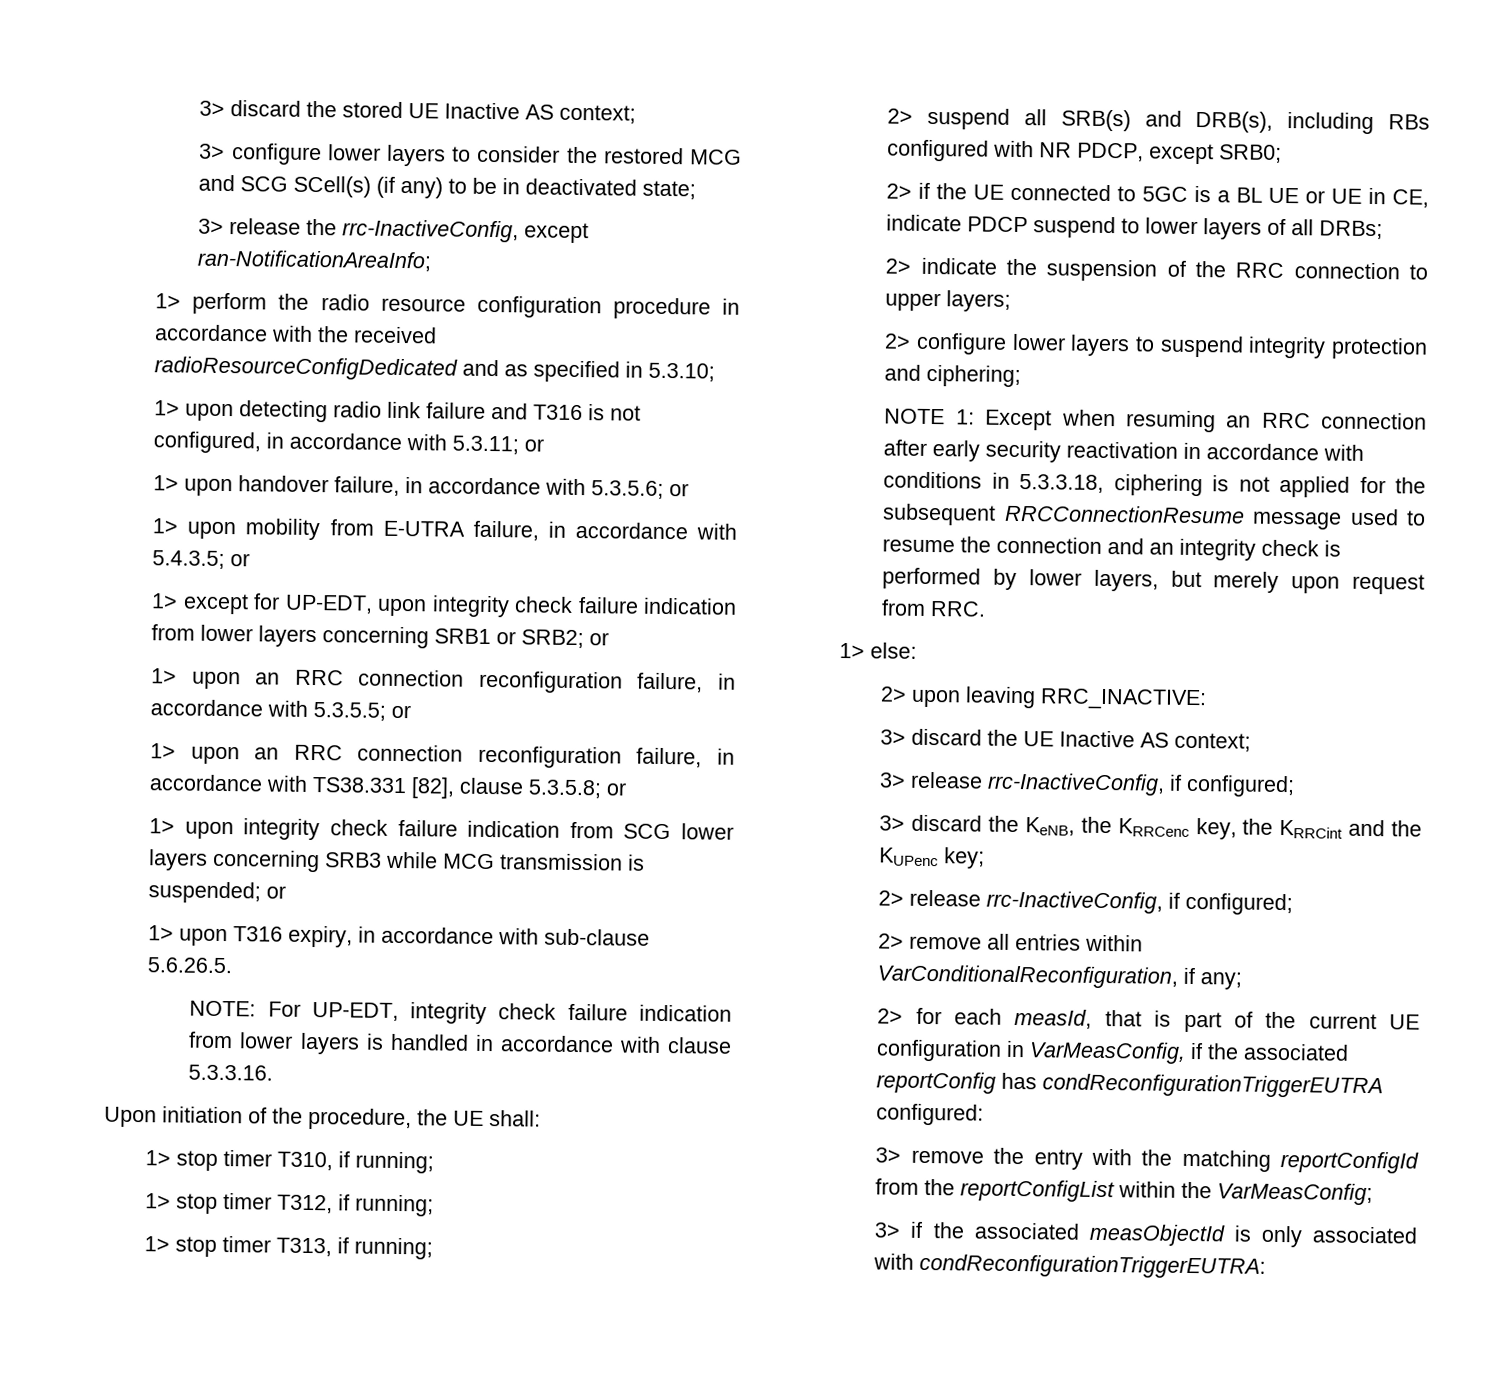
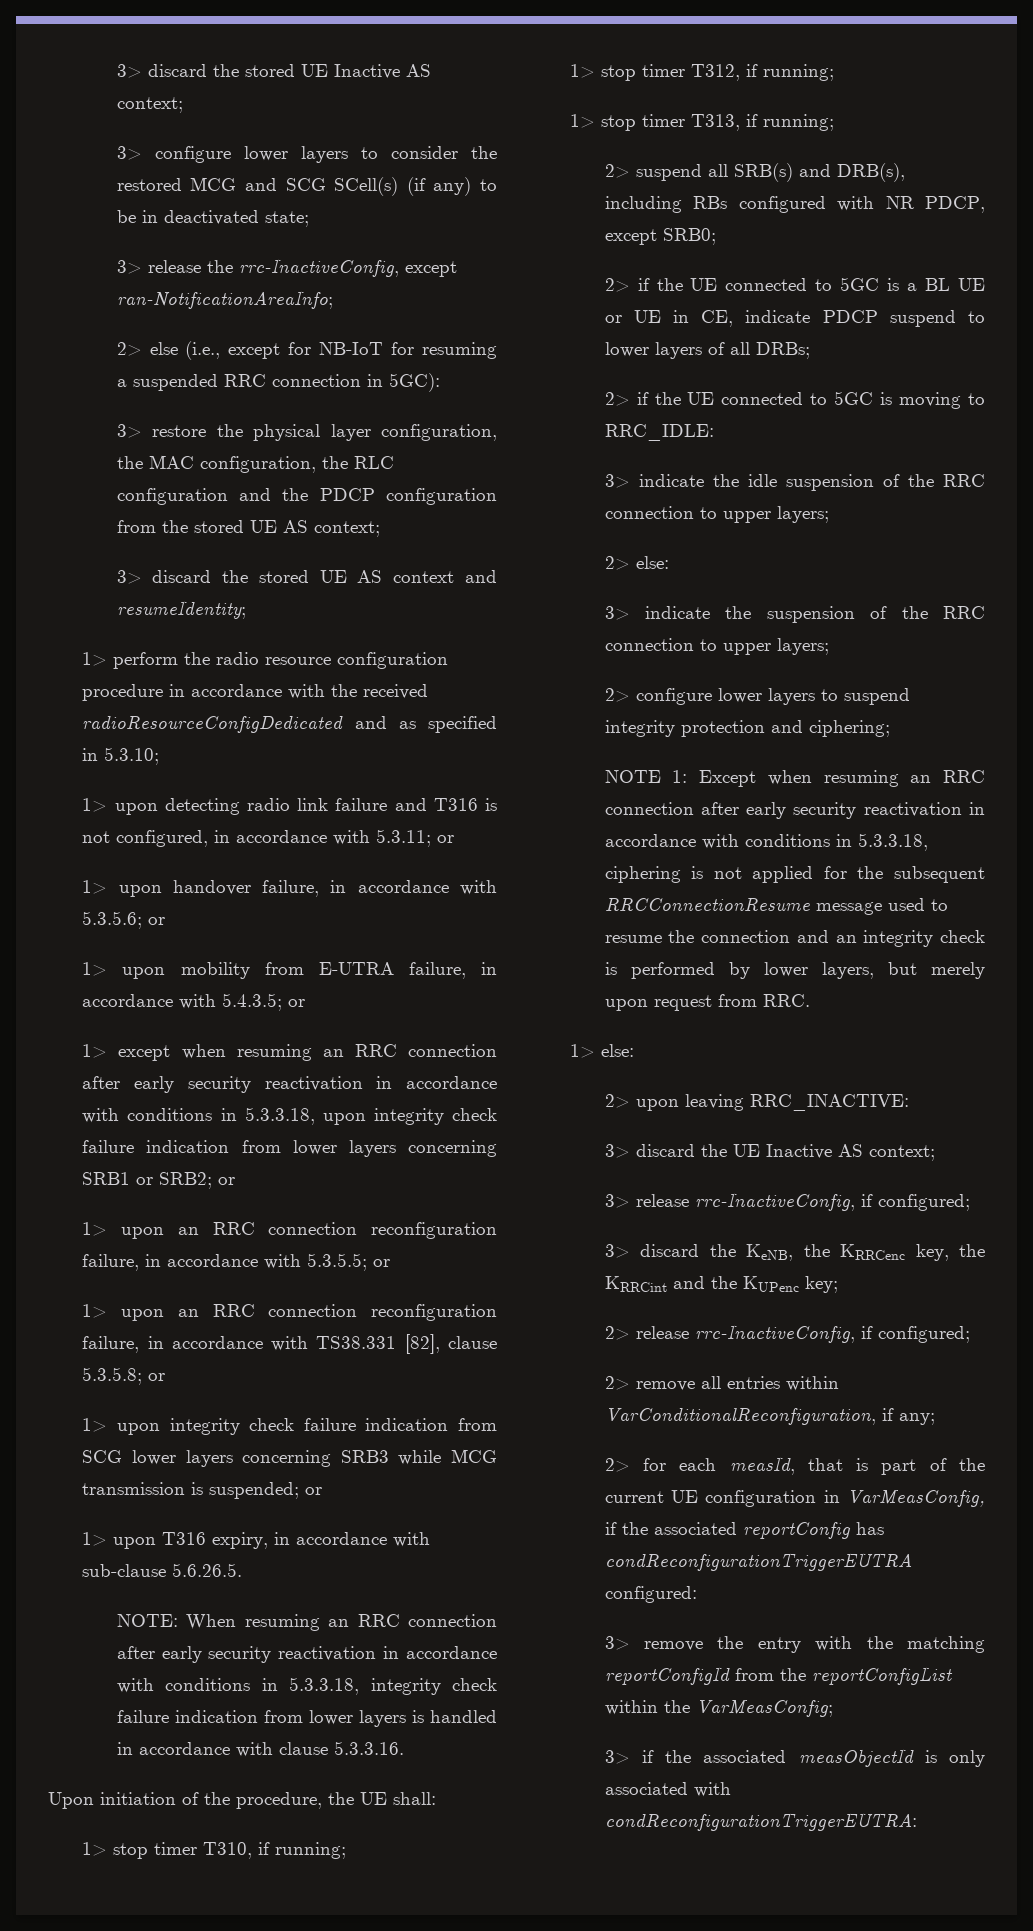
+ 2> else (i.e., except for NB-IoT for resuming a suspended RRC connection in 5GC):
+ 3> restore the physical layer configuration, the MAC configuration, the RLC configuration and the PDCP configuration from the stored UE AS context;
+ 3> discard the stored UE AS context and resumeIdentity;
- 1> except for UP-EDT, upon integrity check failure indication from lower layers concerning SRB1 or SRB2; or
+ 1> except when resuming an RRC connection after early security reactivation in accordance with conditions in 5.3.3.18, upon integrity check failure indication from lower layers concerning SRB1 or SRB2; or
- NOTE: For UP-EDT, integrity check failure indication from lower layers is handled in accordance with clause 5.3.3.16.
+ NOTE: When resuming an RRC connection after early security reactivation in accordance with conditions in 5.3.3.18, integrity check failure indication from lower layers is handled in accordance with clause 5.3.3.16.
- 2> indicate the suspension of the RRC connection to upper layers;
+ 2> if the UE connected to 5GC is moving to RRC_IDLE:
+ 3> indicate the idle suspension of the RRC connection to upper layers;
+ 2> else:
+ 3> indicate the suspension of the RRC connection to upper layers;

